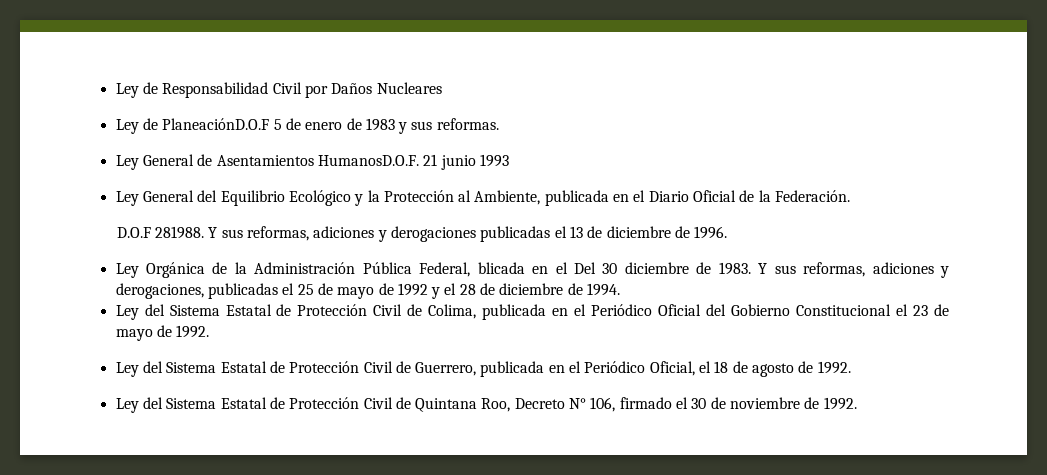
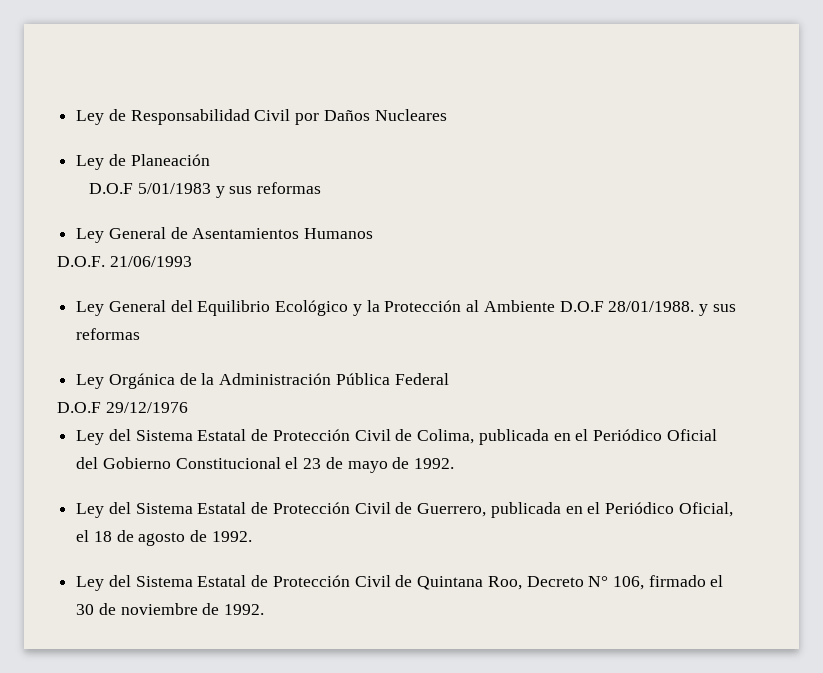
- Ley de PlaneaciónD.O.F 5 de enero de 1983 y sus reformas.
+ Ley de Planeación
+ D.O.F 5/01/1983 y sus reformas
- Ley General de Asentamientos HumanosD.O.F. 21 junio 1993
+ Ley General de Asentamientos Humanos
+ D.O.F. 21/06/1993
- Ley General del Equilibrio Ecológico y la Protección al Ambiente, publicada en el Diario Oficial de la Federación.
- D.O.F 281988. Y sus reformas, adiciones y derogaciones publicadas el 13 de diciembre de 1996.
+ Ley General del Equilibrio Ecológico y la Protección al Ambiente D.O.F 28/01/1988. y sus reformas
- Ley Orgánica de la Administración Pública Federal, blicada en el Del 30 diciembre de 1983. Y sus reformas, adiciones y derogaciones, publicadas el 25 de mayo de 1992 y el 28 de diciembre de 1994.
+ Ley Orgánica de la Administración Pública Federal
+ D.O.F 29/12/1976

